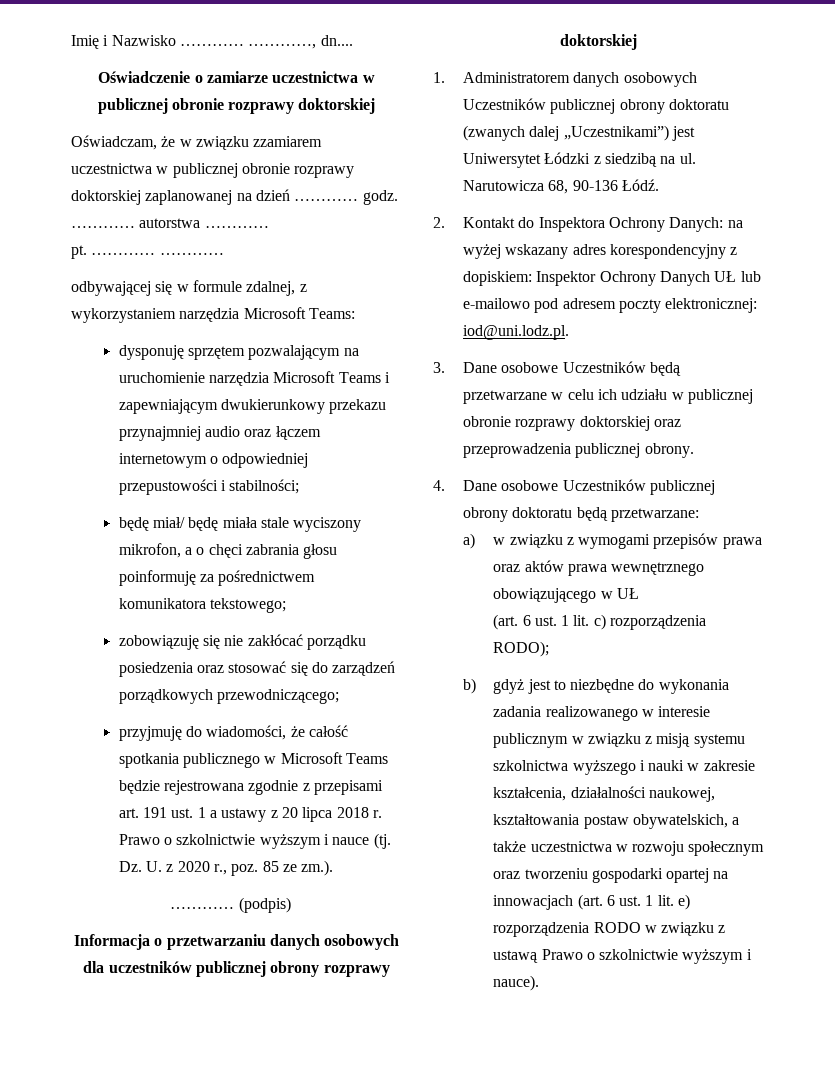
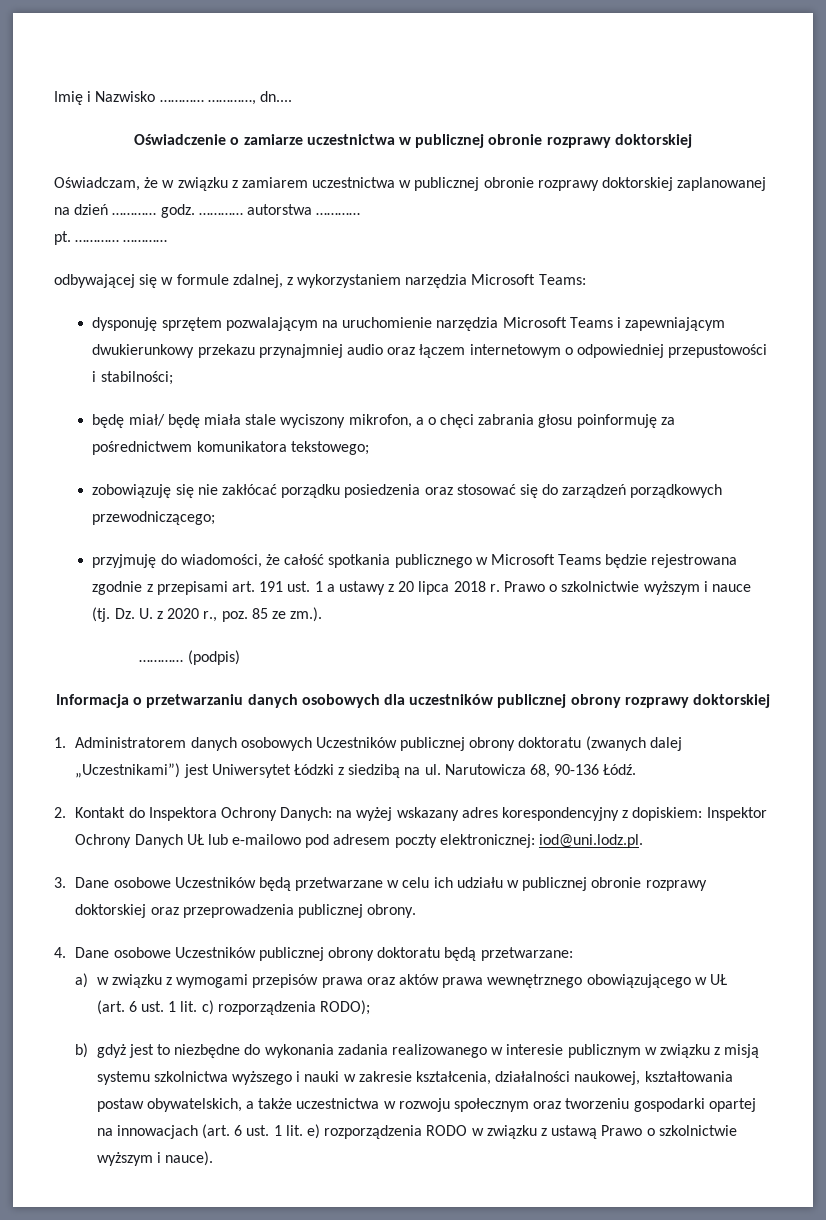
- Oświadczam, że w związku zzamiarem uczestnictwa w publicznej obronie rozprawy doktorskiej zaplanowanej na dzień ………… godz.
+ Oświadczam, że w związku z zamiarem uczestnictwa w publicznej obronie rozprawy doktorskiej zaplanowanej na dzień ………… godz.

